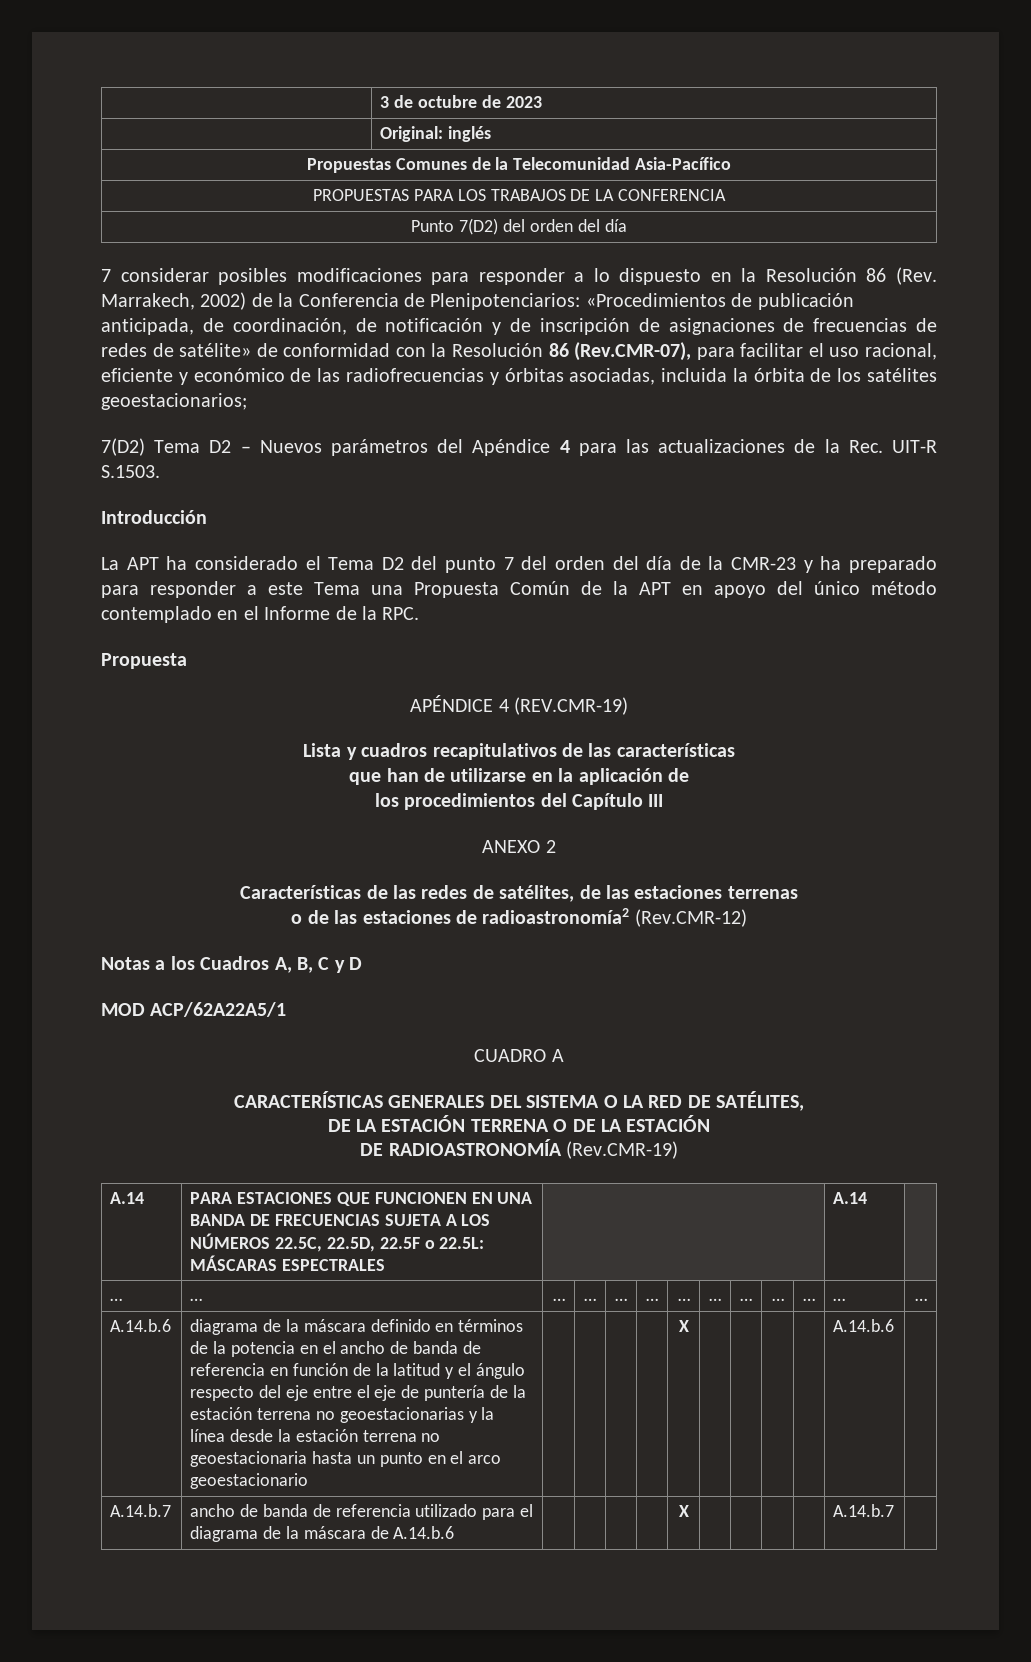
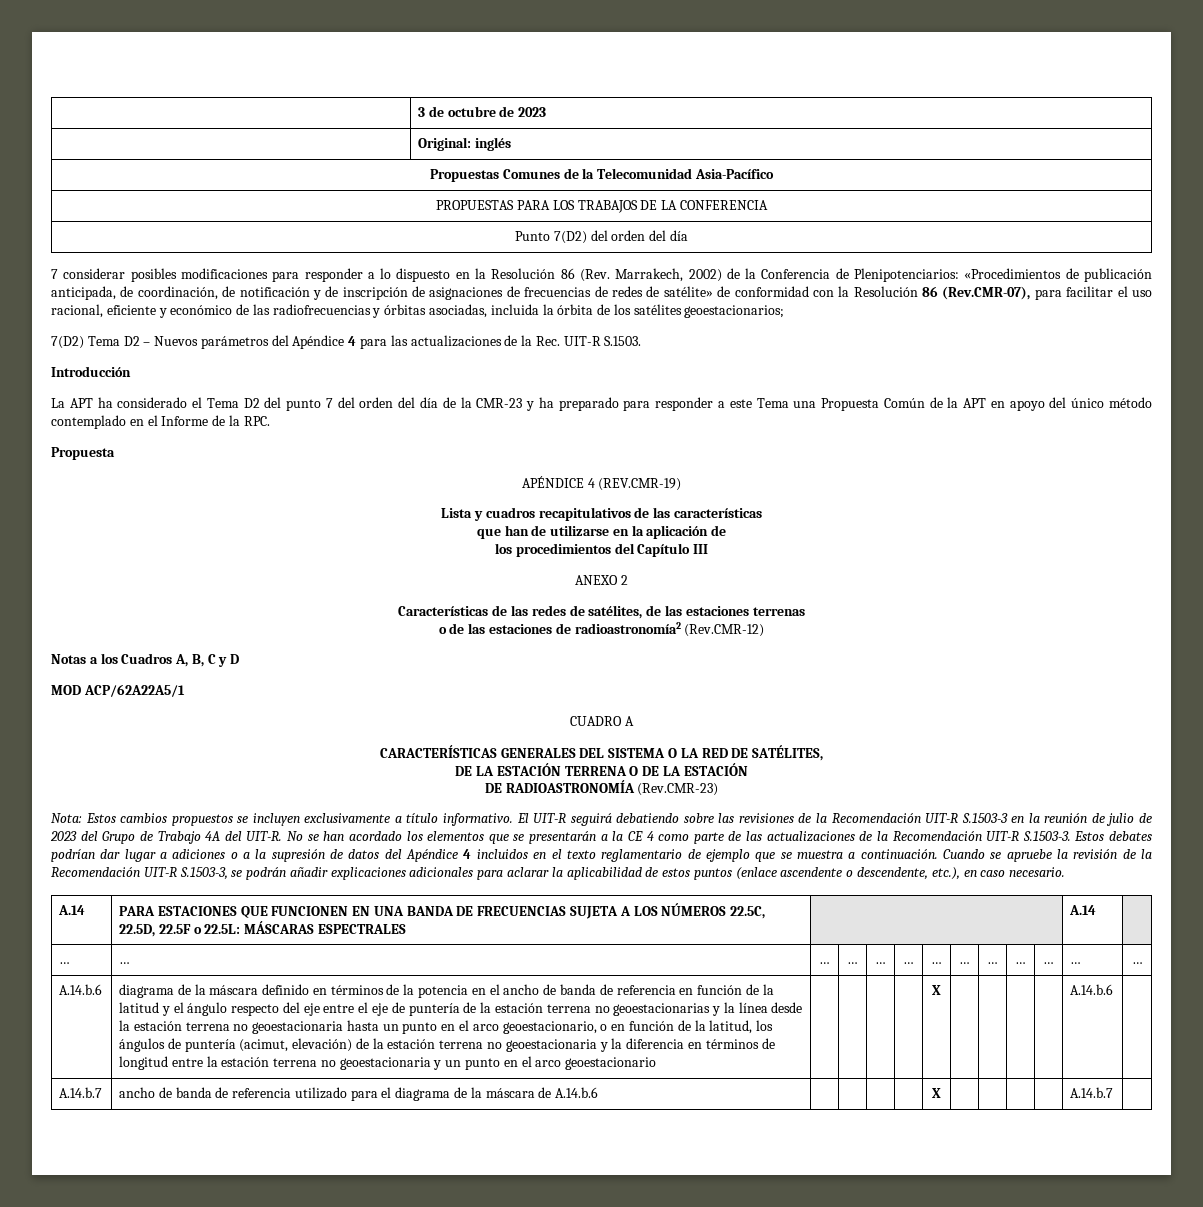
- DE RADIOASTRONOMÍA (Rev.CMR-19)
+ DE RADIOASTRONOMÍA (Rev.CMR-23)
+ Nota: Estos cambios propuestos se incluyen exclusivamente a título informativo. El UIT-R seguirá debatiendo sobre las revisiones de la Recomendación UIT-R S.1503-3 en la reunión de julio de 2023 del Grupo de Trabajo 4A del UIT-R. No se han acordado los elementos que se presentarán a la CE 4 como parte de las actualizaciones de la Recomendación UIT-R S.1503-3. Estos debates podrían dar lugar a adiciones o a la supresión de datos del Apéndice 4 incluidos en el texto reglamentario de ejemplo que se muestra a continuación. Cuando se apruebe la revisión de la Recomendación UIT-R S.1503-3, se podrán añadir explicaciones adicionales para aclarar la aplicabilidad de estos puntos (enlace ascendente o descendente, etc.), en caso necesario.
- diagrama de la máscara definido en términos de la potencia en el ancho de banda de referencia en función de la latitud y el ángulo respecto del eje entre el eje de puntería de la estación terrena no geoestacionarias y la línea desde la estación terrena no geoestacionaria hasta un punto en el arco geoestacionario
+ diagrama de la máscara definido en términos de la potencia en el ancho de banda de referencia en función de la latitud y el ángulo respecto del eje entre el eje de puntería de la estación terrena no geoestacionarias y la línea desde la estación terrena no geoestacionaria hasta un punto en el arco geoestacionario, o en función de la latitud, los ángulos de puntería (acimut, elevación) de la estación terrena no geoestacionaria y la diferencia en términos de longitud entre la estación terrena no geoestacionaria y un punto en el arco geoestacionario

